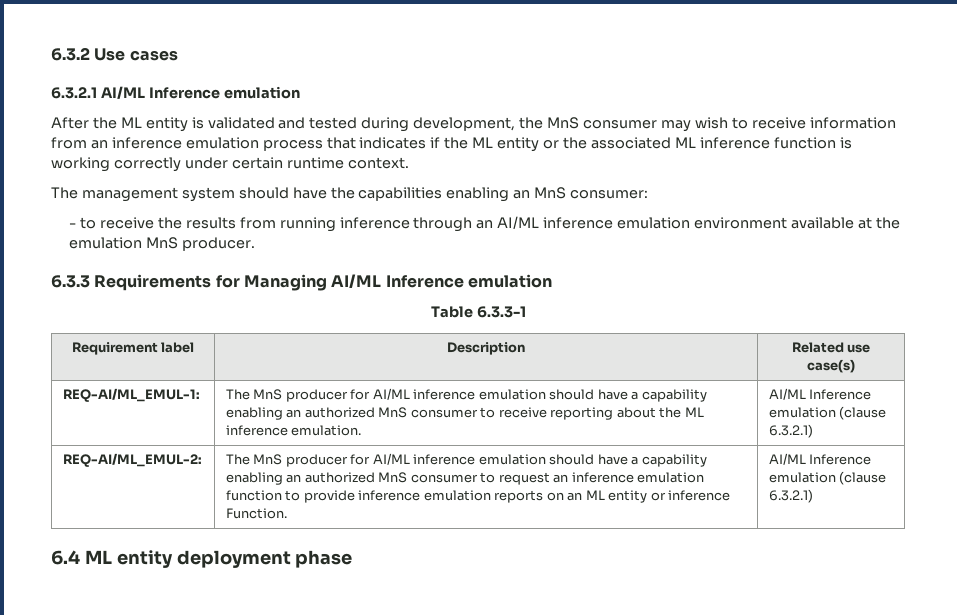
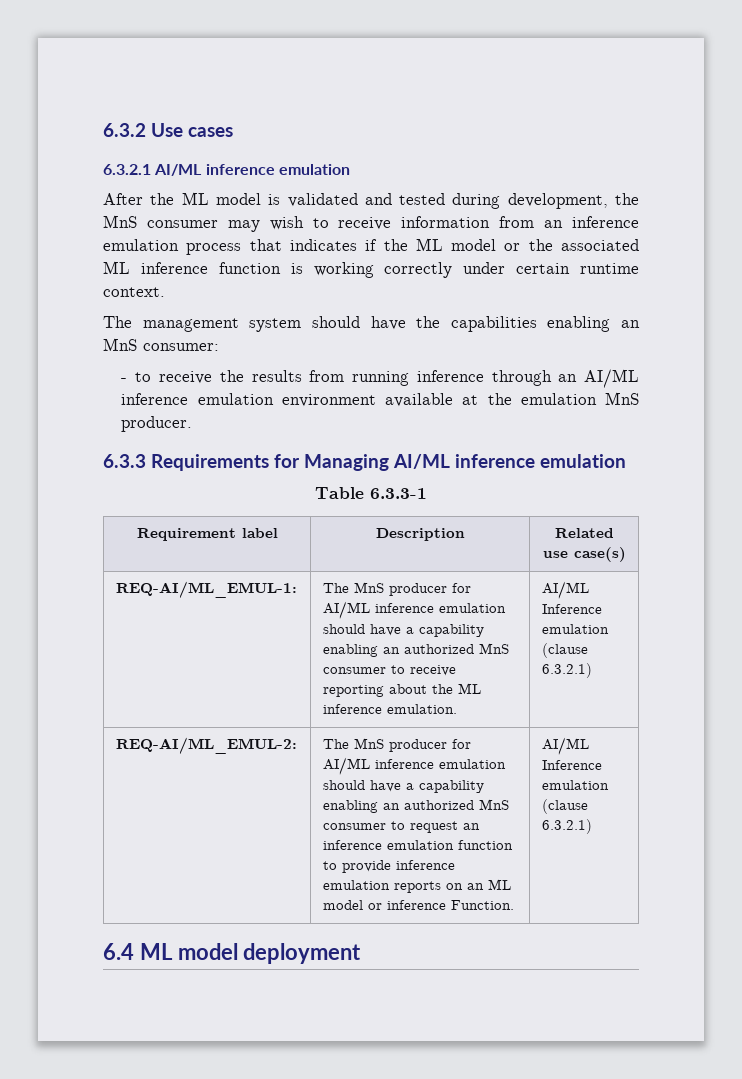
- 6.3.2.1 AI/ML Inference emulation
+ 6.3.2.1 AI/ML inference emulation
- After the ML entity is validated and tested during development, the MnS consumer may wish to receive information from an inference emulation process that indicates if the ML entity or the associated ML inference function is working correctly under certain runtime context.
+ After the ML model is validated and tested during development, the MnS consumer may wish to receive information from an inference emulation process that indicates if the ML model or the associated ML inference function is working correctly under certain runtime context.
- 6.3.3 Requirements for Managing AI/ML Inference emulation
+ 6.3.3 Requirements for Managing AI/ML inference emulation
- REQ-AI/ML_EMUL-2: | The MnS producer for AI/ML inference emulation should have a capability enabling an authorized MnS consumer to request an inference emulation function to provide inference emulation reports on an ML entity or inference Function. | AI/ML Inference emulation (clause 6.3.2.1)
+ REQ-AI/ML_EMUL-2: | The MnS producer for AI/ML inference emulation should have a capability enabling an authorized MnS consumer to request an inference emulation function to provide inference emulation reports on an ML model or inference Function. | AI/ML Inference emulation (clause 6.3.2.1)
- 6.4 ML entity deployment phase
+ 6.4 ML model deployment

